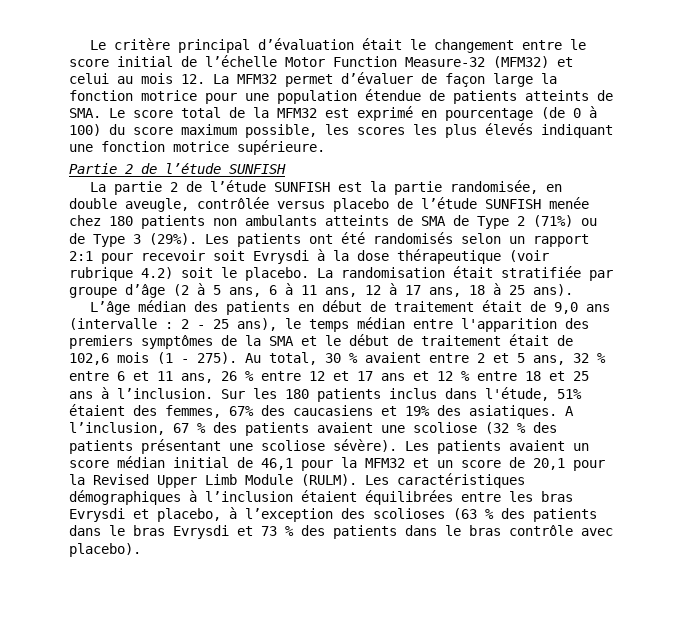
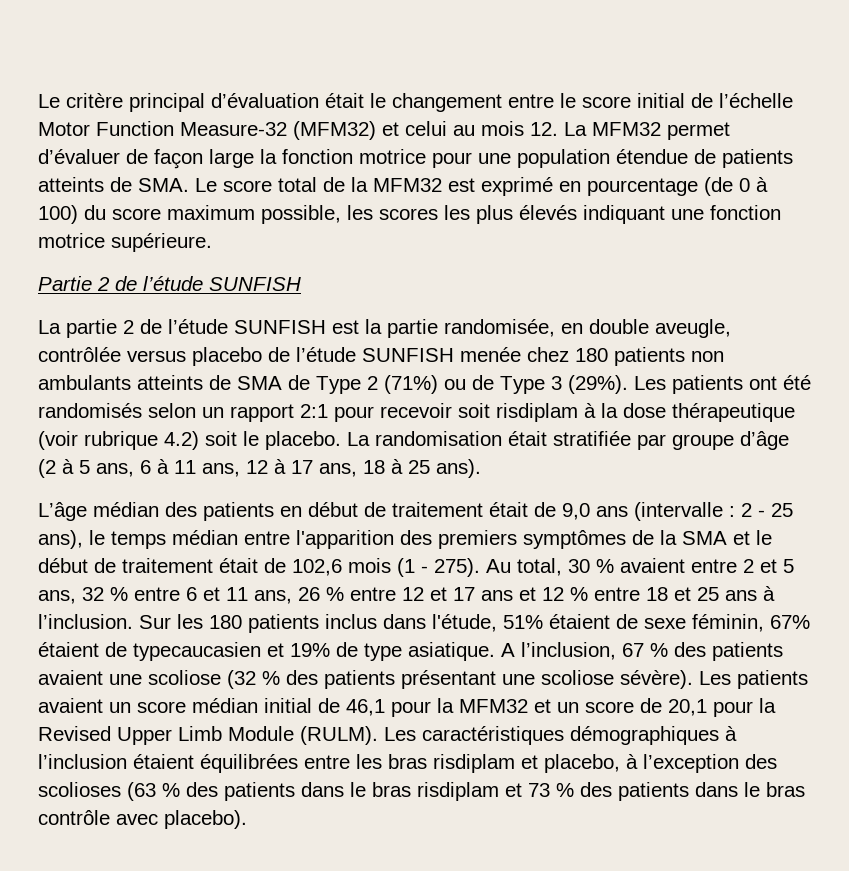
- Les patients ont été randomisés selon un rapport 2:1 pour recevoir soit Evrysdi à la dose thérapeutique (voir rubrique 4.2) soit le placebo.
+ Les patients ont été randomisés selon un rapport 2:1 pour recevoir soit risdiplam à la dose thérapeutique (voir rubrique 4.2) soit le placebo.
- Sur les 180 patients inclus dans l'étude, 51% étaient des femmes, 67% des caucasiens et 19% des asiatiques.
+ Sur les 180 patients inclus dans l'étude, 51% étaient de sexe féminin, 67% étaient de typecaucasien et 19% de type asiatique.
- Les caractéristiques démographiques à l’inclusion étaient équilibrées entre les bras Evrysdi et placebo, à l’exception des scolioses (63 % des patients dans le bras Evrysdi et 73 % des patients dans le bras contrôle avec placebo).
+ Les caractéristiques démographiques à l’inclusion étaient équilibrées entre les bras risdiplam et placebo, à l’exception des scolioses (63 % des patients dans le bras risdiplam et 73 % des patients dans le bras contrôle avec placebo).

